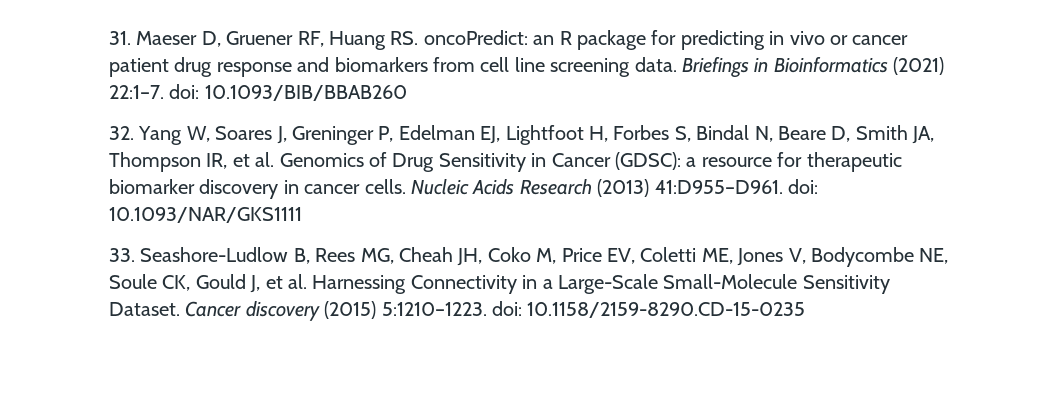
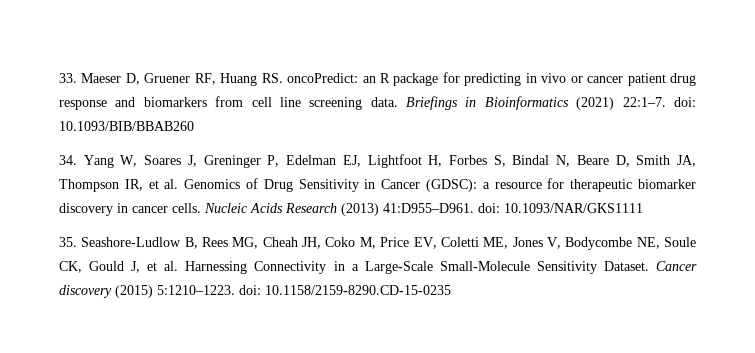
- 31. Maeser D, Gruener RF, Huang RS. oncoPredict: an R package for predicting in vivo or cancer patient drug response and biomarkers from cell line screening data.
+ 33. Maeser D, Gruener RF, Huang RS. oncoPredict: an R package for predicting in vivo or cancer patient drug response and biomarkers from cell line screening data.
- 32. Yang W, Soares J, Greninger P, Edelman EJ, Lightfoot H, Forbes S, Bindal N, Beare D, Smith JA, Thompson IR, et al. Genomics of Drug Sensitivity in Cancer (GDSC): a resource for therapeutic biomarker discovery in cancer cells.
+ 34. Yang W, Soares J, Greninger P, Edelman EJ, Lightfoot H, Forbes S, Bindal N, Beare D, Smith JA, Thompson IR, et al. Genomics of Drug Sensitivity in Cancer (GDSC): a resource for therapeutic biomarker discovery in cancer cells.
- 33. Seashore-Ludlow B, Rees MG, Cheah JH, Coko M, Price EV, Coletti ME, Jones V, Bodycombe NE, Soule CK, Gould J, et al. Harnessing Connectivity in a Large-Scale Small-Molecule Sensitivity Dataset.
+ 35. Seashore-Ludlow B, Rees MG, Cheah JH, Coko M, Price EV, Coletti ME, Jones V, Bodycombe NE, Soule CK, Gould J, et al. Harnessing Connectivity in a Large-Scale Small-Molecule Sensitivity Dataset.

